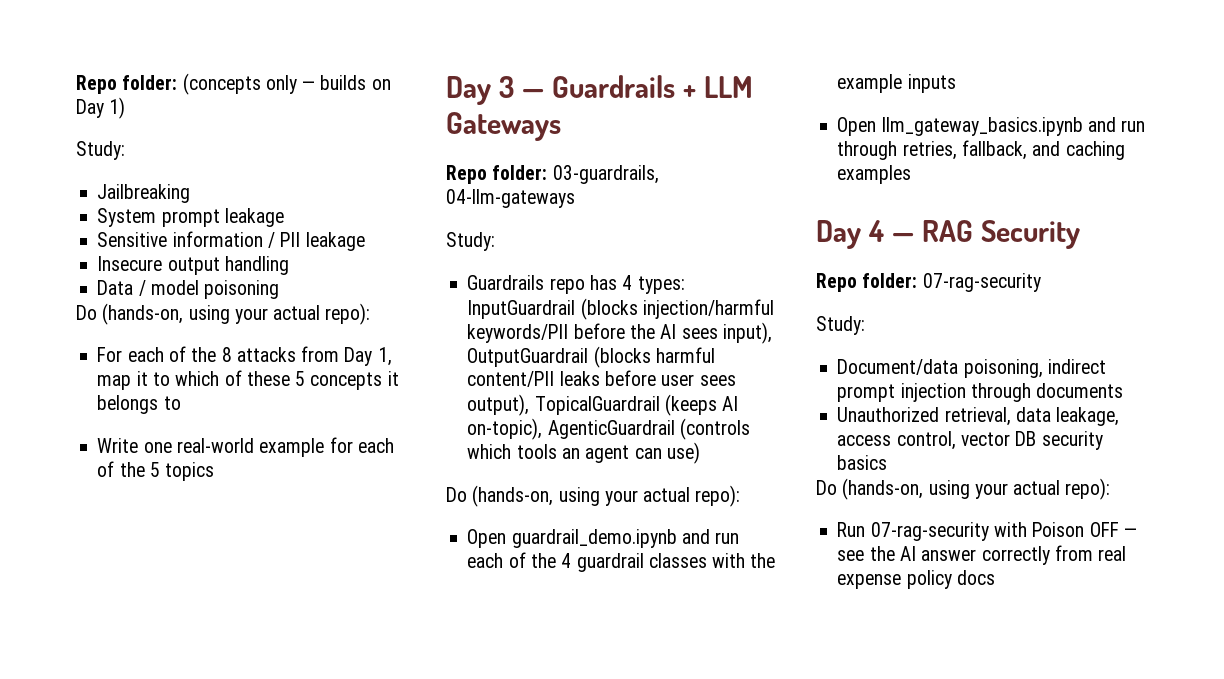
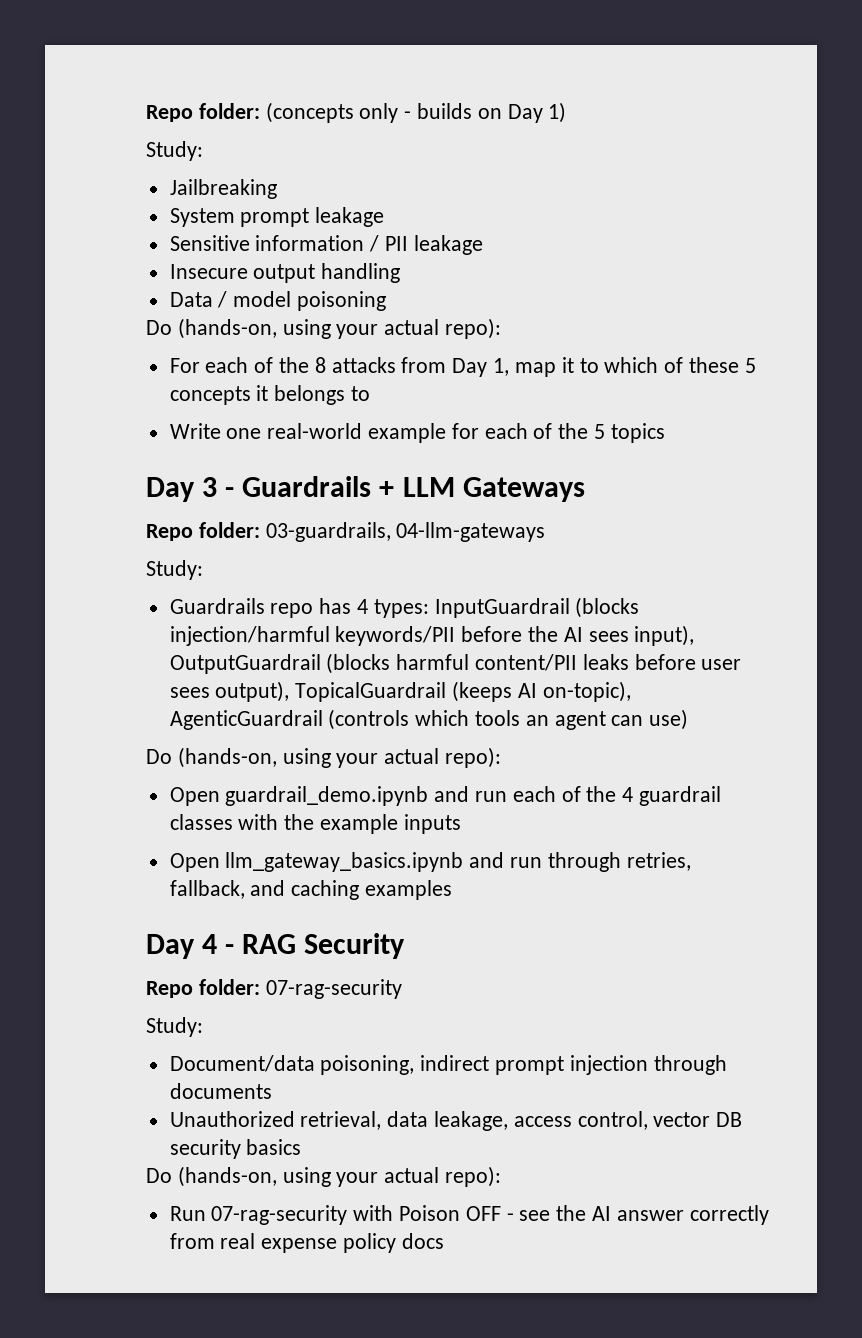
- Repo folder: (concepts only — builds on Day 1)
+ Repo folder: (concepts only - builds on Day 1)
- Day 3 — Guardrails + LLM Gateways
+ Day 3 - Guardrails + LLM Gateways
- Day 4 — RAG Security
+ Day 4 - RAG Security
- Run 07-rag-security with Poison OFF — see the AI answer correctly from real expense policy docs
+ Run 07-rag-security with Poison OFF - see the AI answer correctly from real expense policy docs

